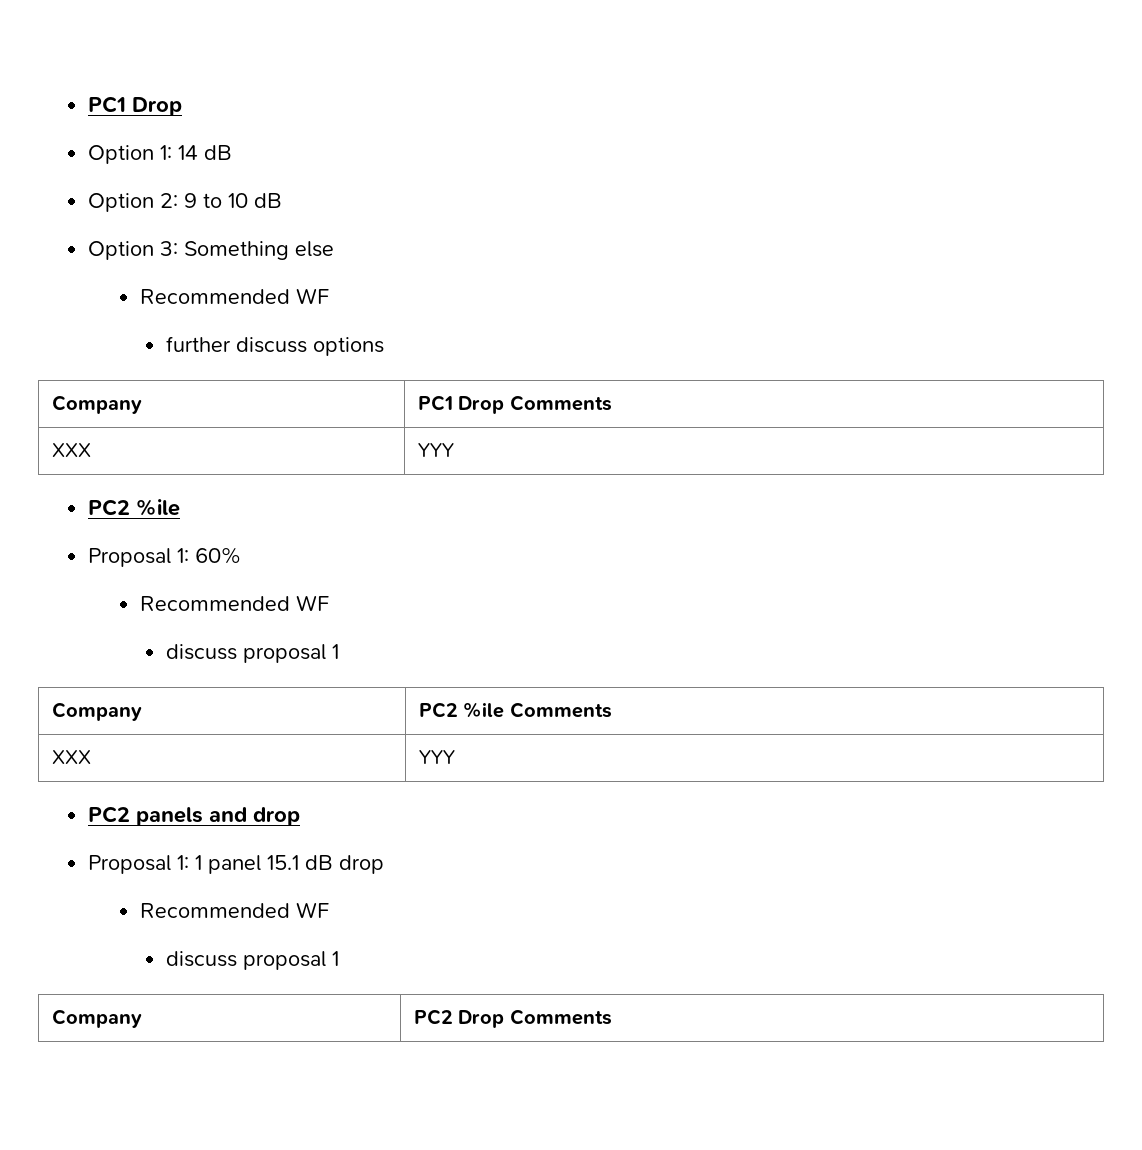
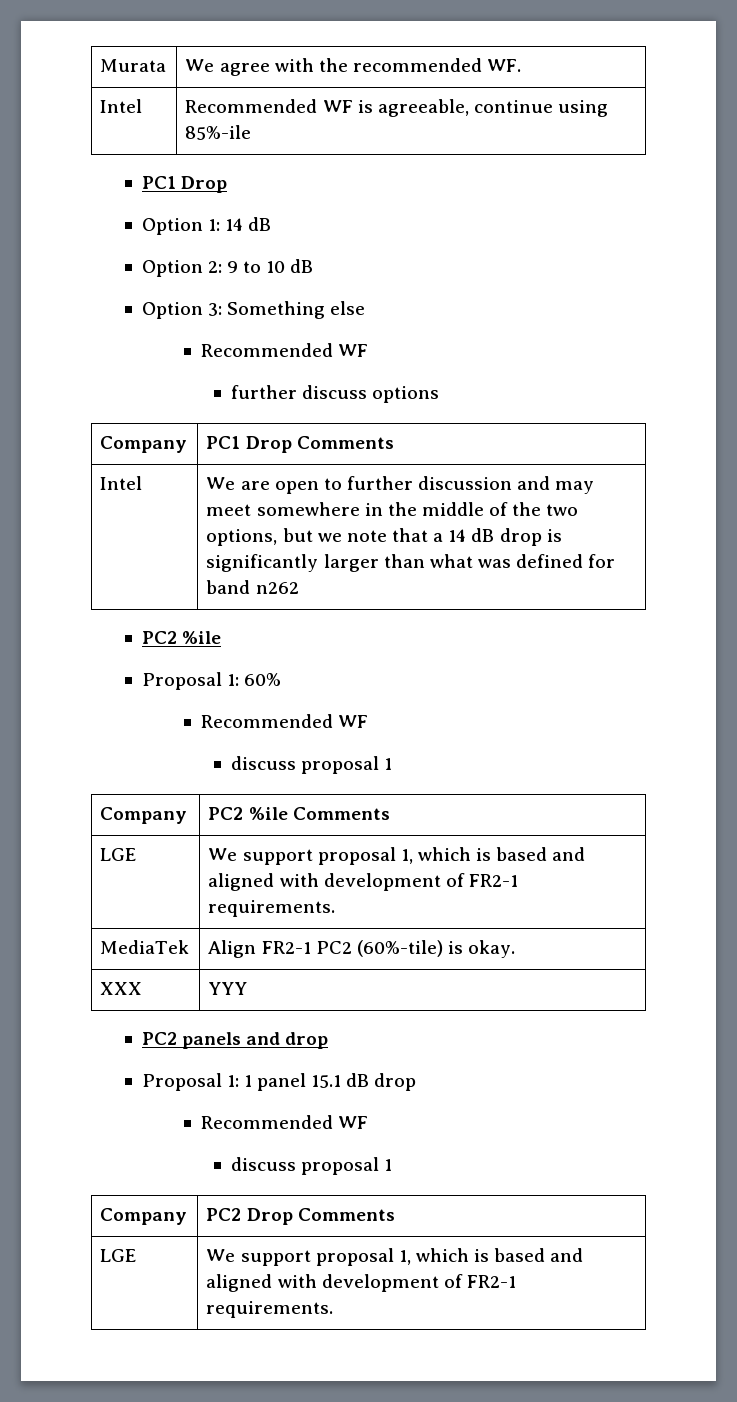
+ Murata | We agree with the recommended WF.
+ Intel | Recommended WF is agreeable, continue using 85%-ile
  Company | PC1 Drop Comments
- XXX | YYY
+ Intel | We are open to further discussion and may meet somewhere in the middle of the two options, but we note that a 14 dB drop is significantly larger than what was defined for band n262
  Company | PC2 %ile Comments
+ LGE | We support proposal 1, which is based and aligned with development of FR2-1 requirements.
+ MediaTek | Align FR2-1 PC2 (60%-tile) is okay.
  Company | PC2 Drop Comments
+ LGE | We support proposal 1, which is based and aligned with development of FR2-1 requirements.

